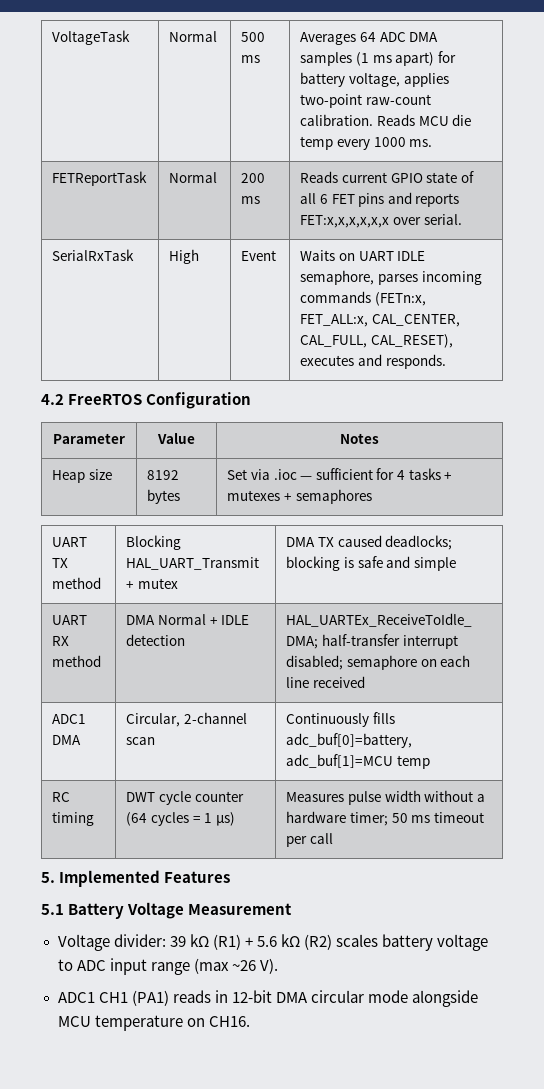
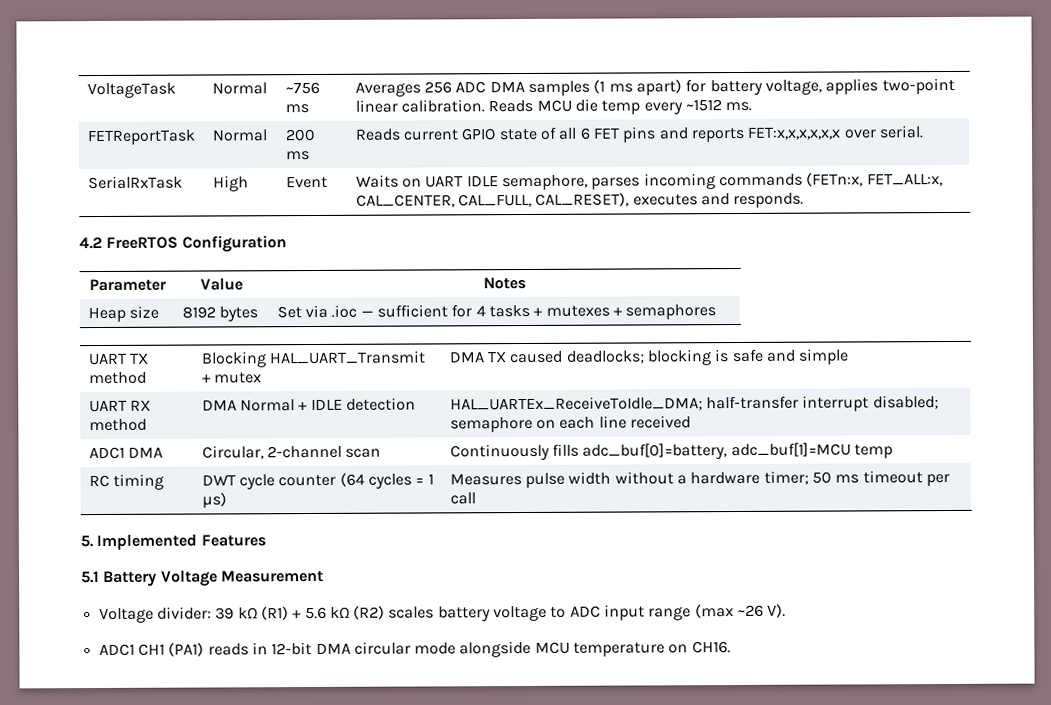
- VoltageTask | Normal | 500 ms | Averages 64 ADC DMA samples (1 ms apart) for battery voltage, applies two-point raw-count calibration. Reads MCU die temp every 1000 ms.
+ VoltageTask | Normal | ~756 ms | Averages 256 ADC DMA samples (1 ms apart) for battery voltage, applies two-point linear calibration. Reads MCU die temp every ~1512 ms.

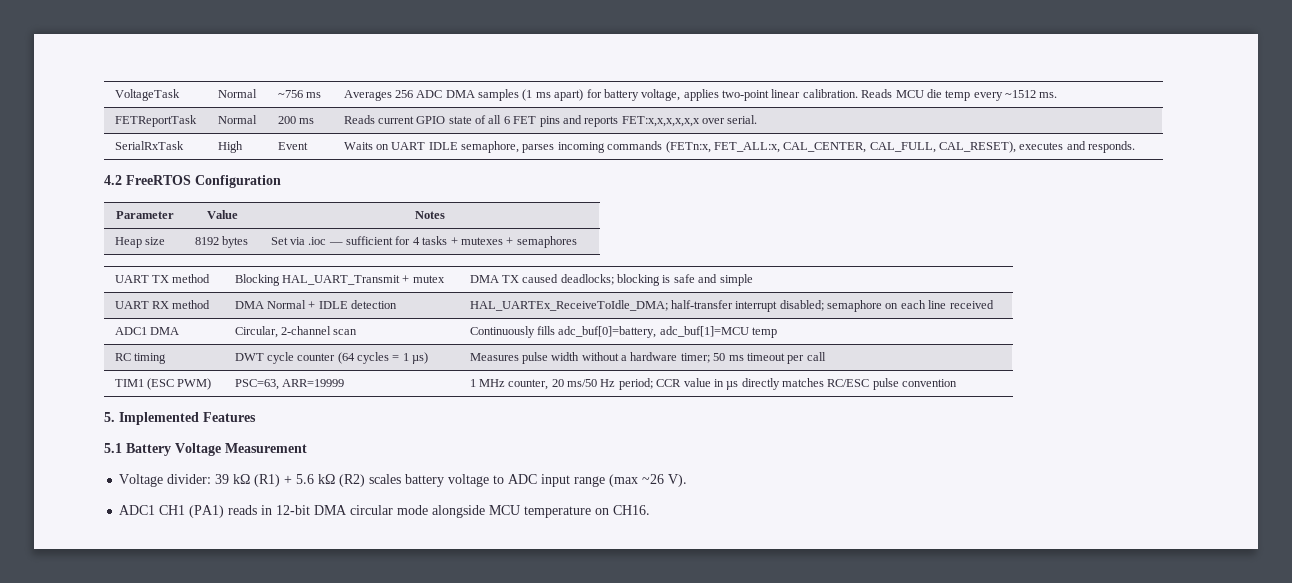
+ TIM1 (ESC PWM) | PSC=63, ARR=19999 | 1 MHz counter, 20 ms/50 Hz period; CCR value in µs directly matches RC/ESC pulse convention

